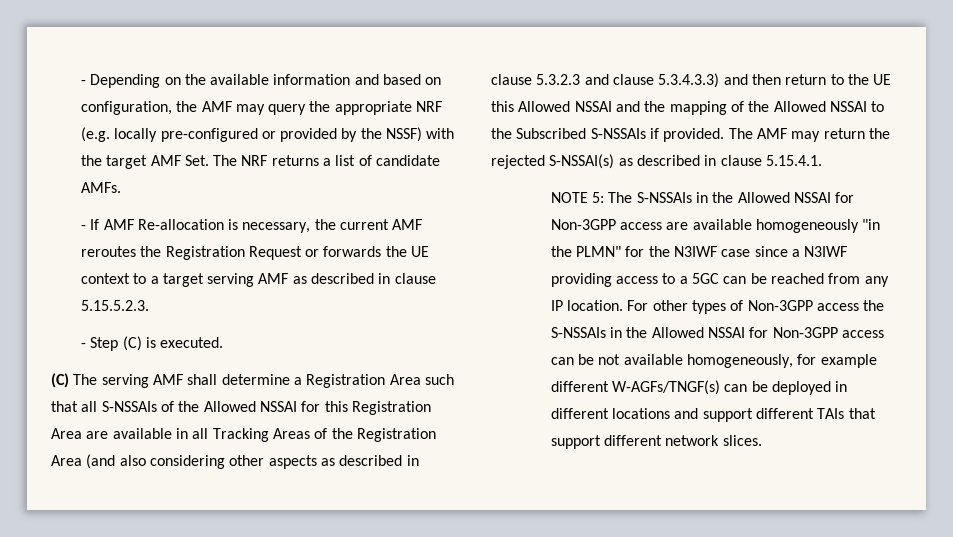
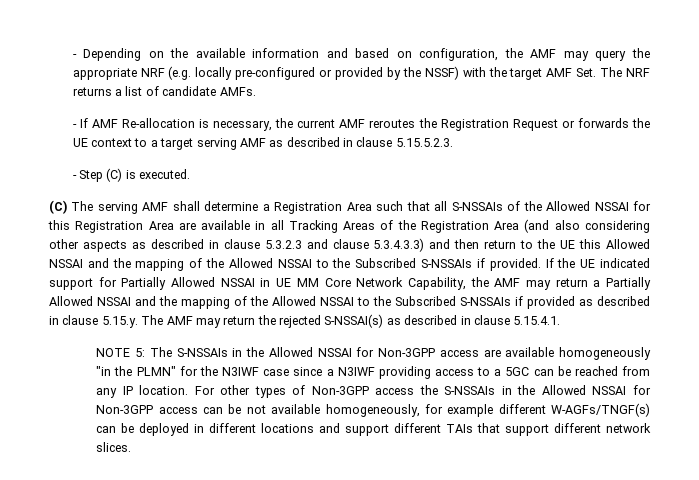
- The AMF may return the rejected S-NSSAI(s) as described in clause 5.15.4.1.
+ If the UE indicated support for Partially Allowed NSSAI in UE MM Core Network Capability, the AMF may return a Partially Allowed NSSAI and the mapping of the Allowed NSSAI to the Subscribed S-NSSAIs if provided as described in clause 5.15.y. The AMF may return the rejected S-NSSAI(s) as described in clause 5.15.4.1.

